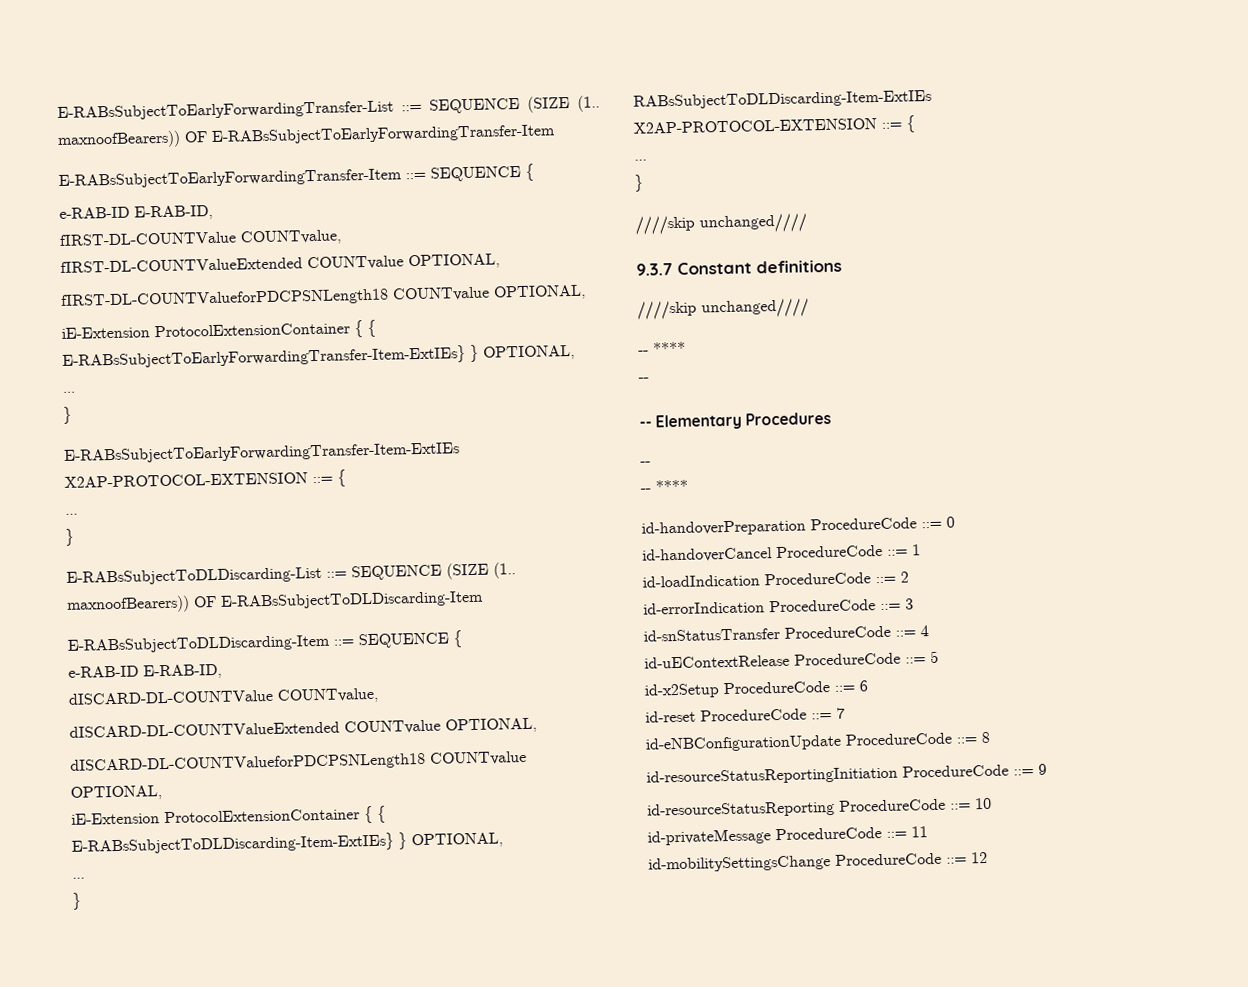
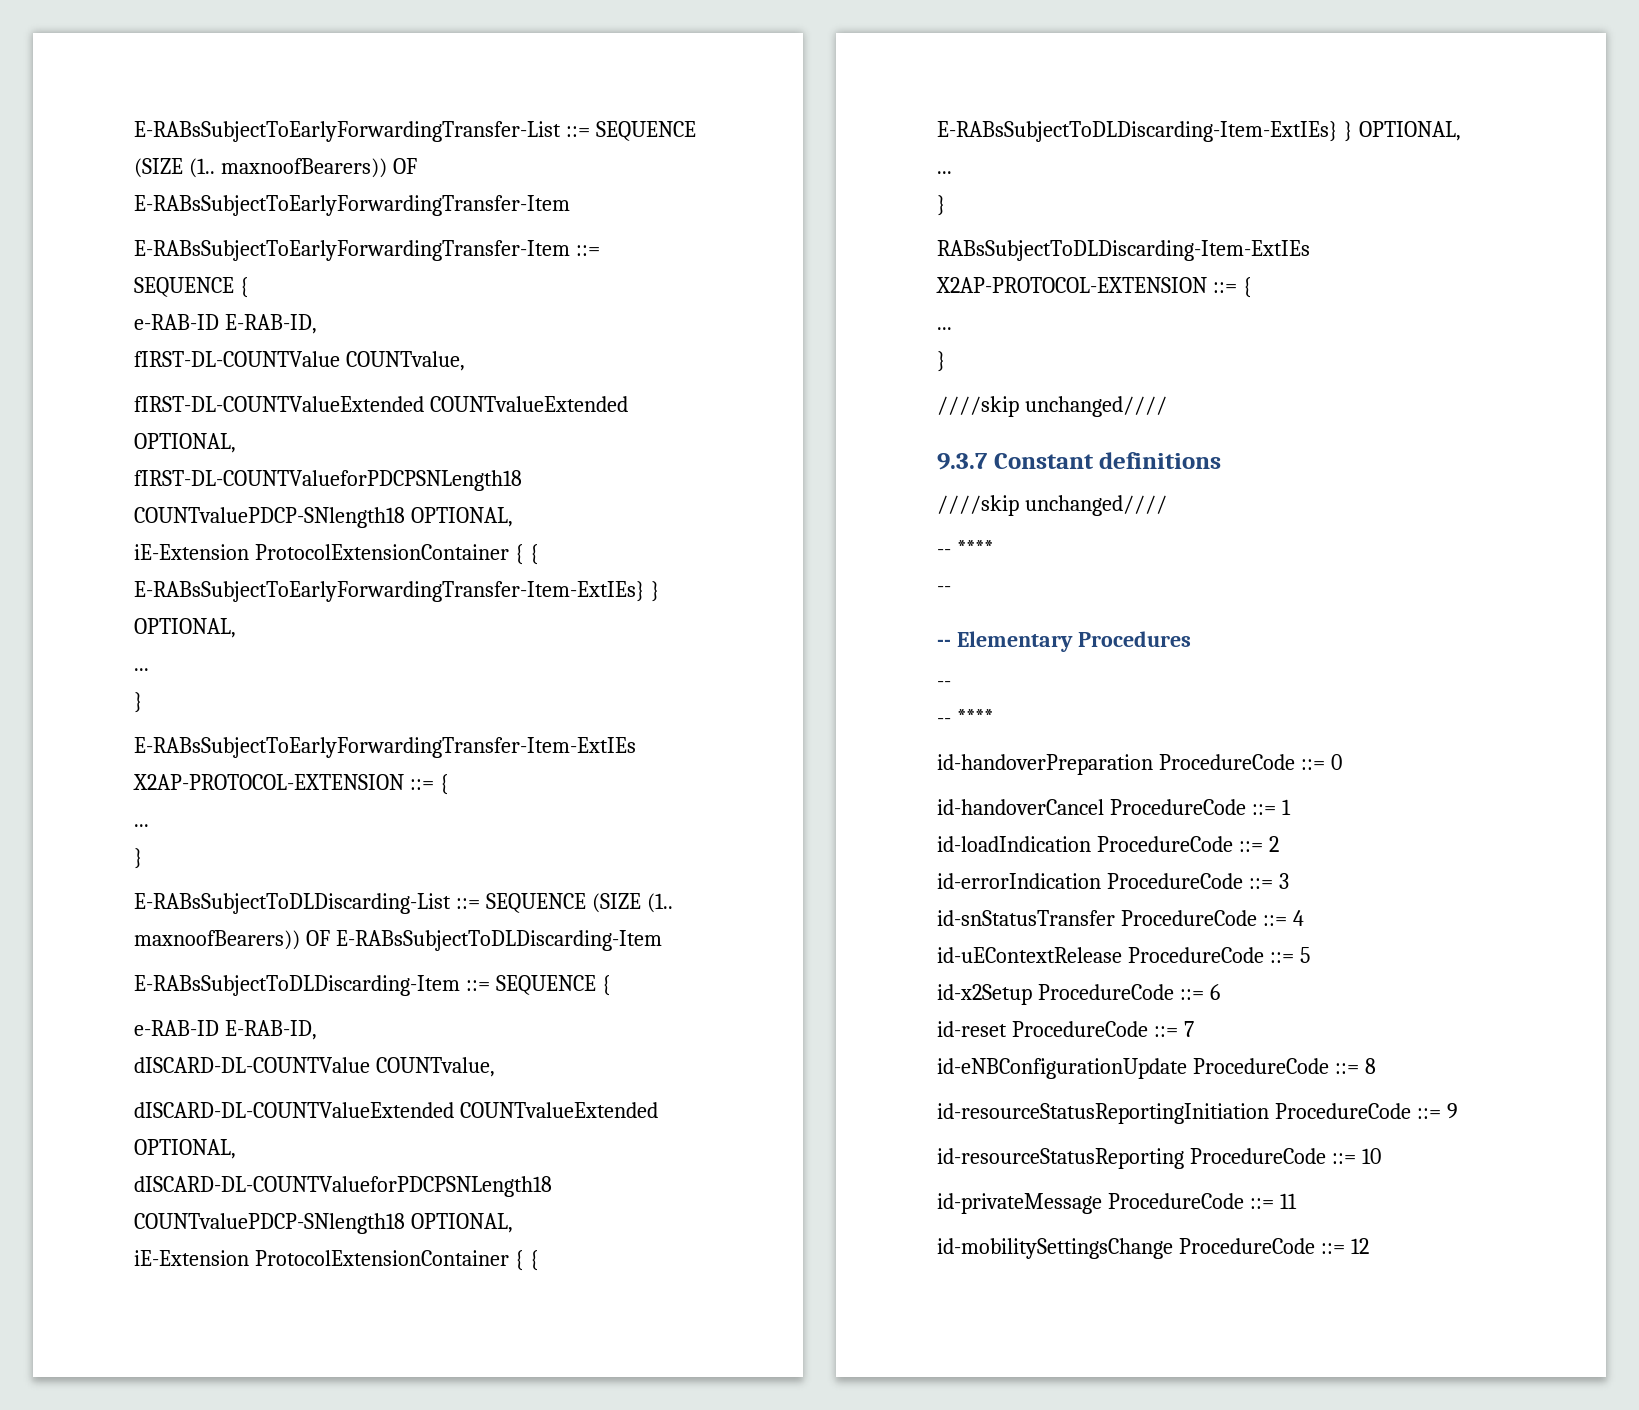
- fIRST-DL-COUNTValueExtended COUNTvalue OPTIONAL,
+ fIRST-DL-COUNTValueExtended COUNTvalueExtended OPTIONAL,
- fIRST-DL-COUNTValueforPDCPSNLength18 COUNTvalue OPTIONAL,
+ fIRST-DL-COUNTValueforPDCPSNLength18 COUNTvaluePDCP-SNlength18 OPTIONAL,
- dISCARD-DL-COUNTValueExtended COUNTvalue OPTIONAL,
+ dISCARD-DL-COUNTValueExtended COUNTvalueExtended OPTIONAL,
- dISCARD-DL-COUNTValueforPDCPSNLength18 COUNTvalue OPTIONAL,
+ dISCARD-DL-COUNTValueforPDCPSNLength18 COUNTvaluePDCP-SNlength18 OPTIONAL,

